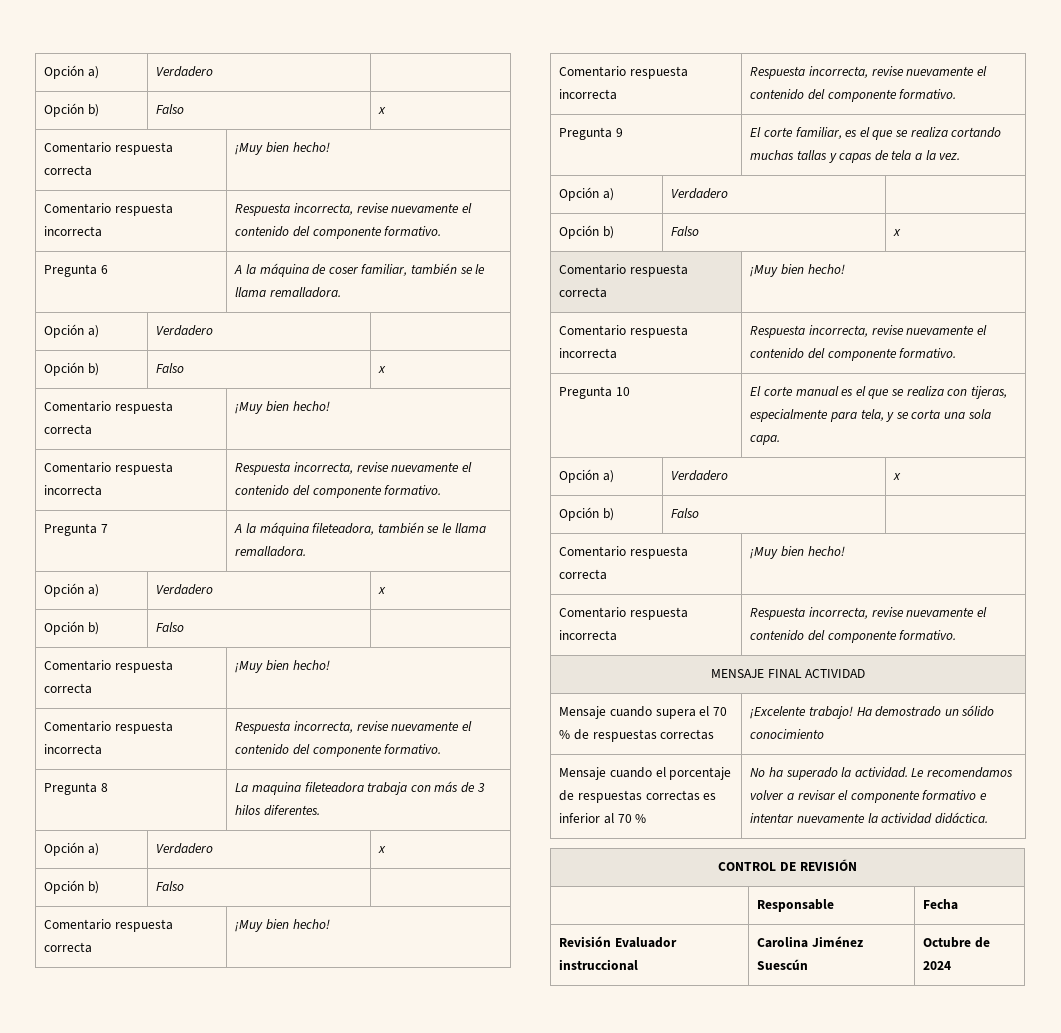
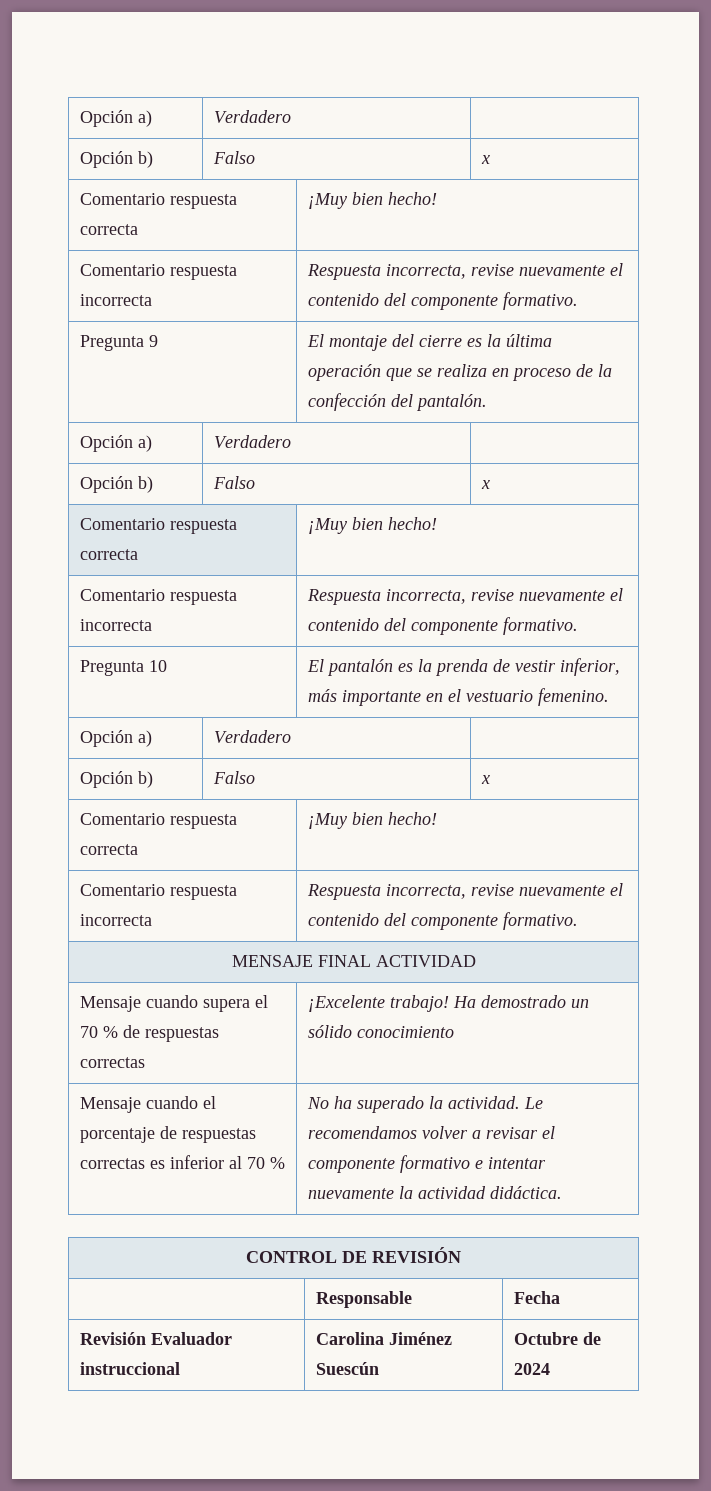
- Pregunta 6 | A la máquina de coser familiar, también se le llama remalladora.
- Opción a) | Verdadero |
- Opción b) | Falso | x
- Comentario respuesta correcta | ¡Muy bien hecho!
- Comentario respuesta incorrecta | Respuesta incorrecta, revise nuevamente el contenido del componente formativo.
- Pregunta 7 | A la máquina fileteadora, también se le llama remalladora.
- Opción a) | Verdadero | x
- Opción b) | Falso |
- Comentario respuesta correcta | ¡Muy bien hecho!
- Comentario respuesta incorrecta | Respuesta incorrecta, revise nuevamente el contenido del componente formativo.
- Pregunta 8 | La maquina fileteadora trabaja con más de 3 hilos diferentes.
- Opción a) | Verdadero | x
- Opción b) | Falso |
- Comentario respuesta correcta | ¡Muy bien hecho!
- Comentario respuesta incorrecta | Respuesta incorrecta, revise nuevamente el contenido del componente formativo.
- Pregunta 9 | El corte familiar, es el que se realiza cortando muchas tallas y capas de tela a la vez.
+ Pregunta 9 | El montaje del cierre es la última operación que se realiza en proceso de la confección del pantalón.
- Pregunta 10 | El corte manual es el que se realiza con tijeras, especialmente para tela, y se corta una sola capa.
- Opción a) | Verdadero | x
- Opción b) | Falso |
+ Pregunta 10 | El pantalón es la prenda de vestir inferior, más importante en el vestuario femenino.
+ Opción a) | Verdadero |
+ Opción b) | Falso | x

